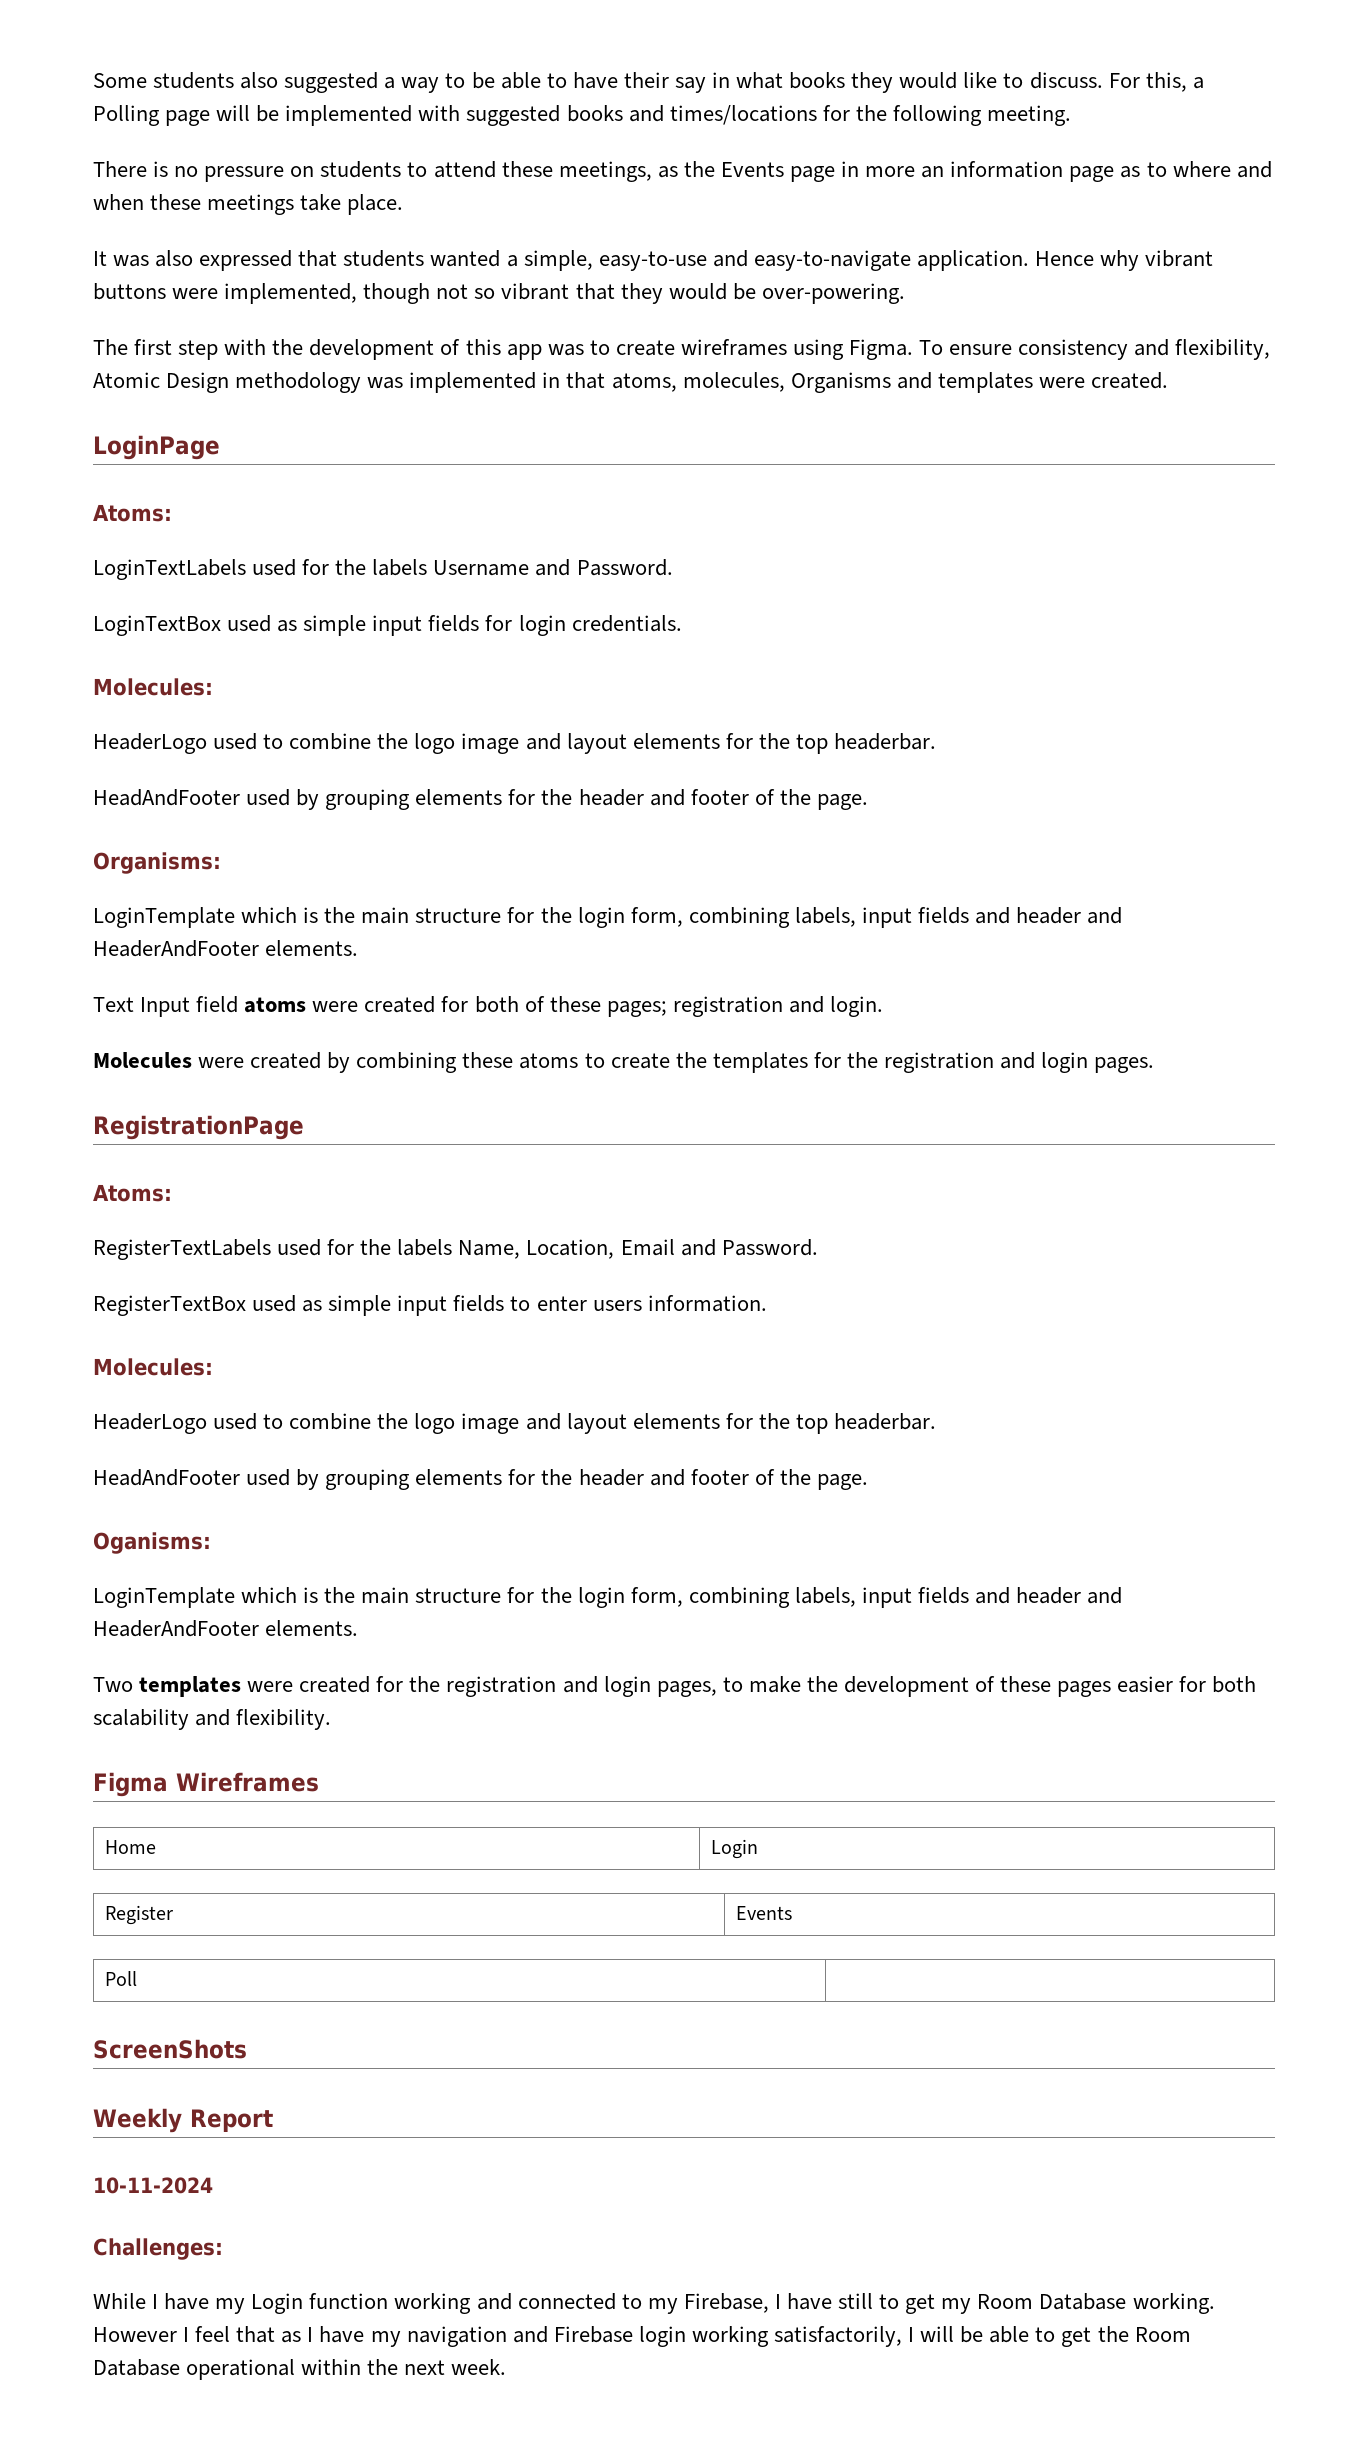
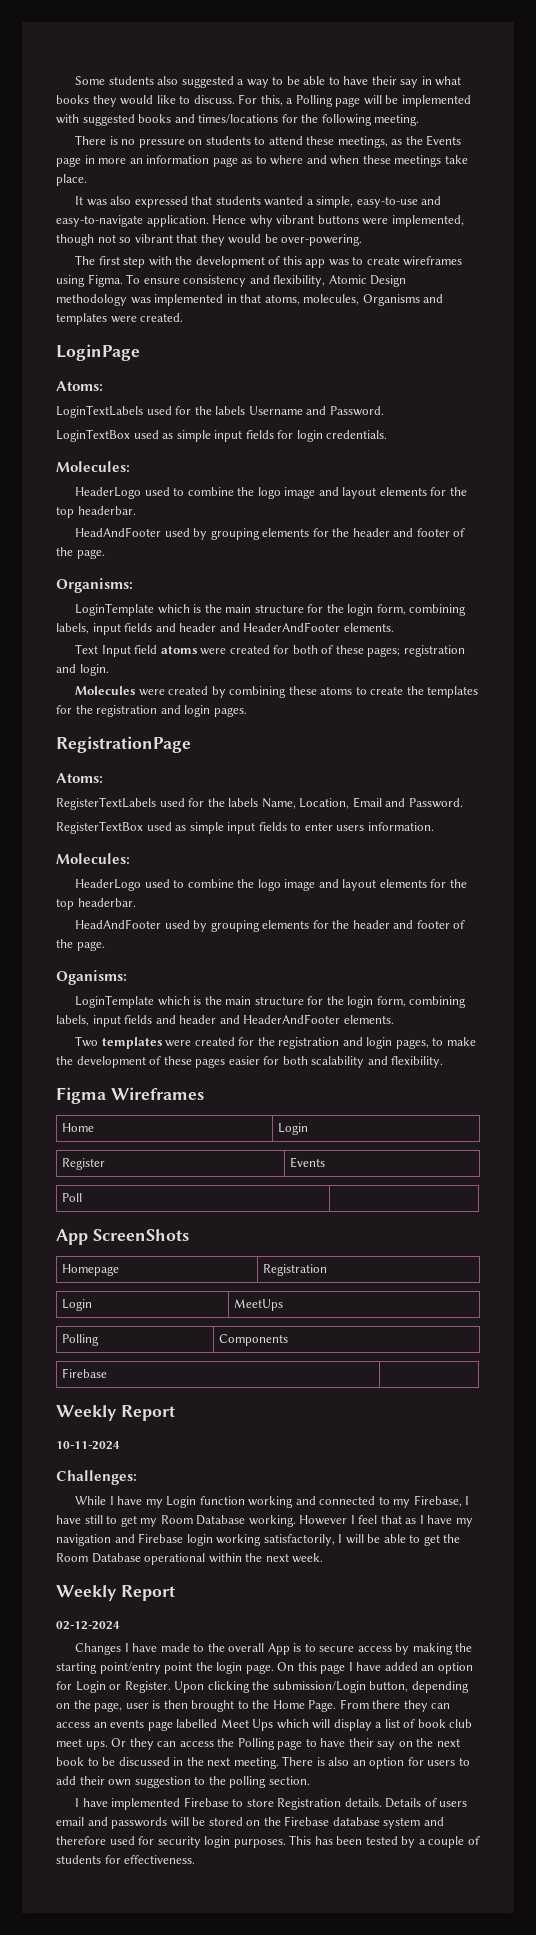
- ScreenShots
+ App ScreenShots
+ Homepage | Registration
+ Login | MeetUps
+ Polling | Components
+ Firebase |
  However I feel that as I have my navigation and Firebase login working satisfactorily, I will be able to get the Room Database operational within the next week.
+ Weekly Report
+ 02-12-2024
+ Changes I have made to the overall App is to secure access by making the starting point/entry point the login page. On this page I have added an option for Login or Register. Upon clicking the submission/Login button, depending on the page, user is then brought to the Home Page. From there they can access an events page labelled Meet Ups which will display a list of book club meet ups. Or they can access the Polling page to have their say on the next book to be discussed in the next meeting. There is also an option for users to add their own suggestion to the polling section.
+ I have implemented Firebase to store Registration details. Details of users email and passwords will be stored on the Firebase database system and therefore used for security login purposes. This has been tested by a couple of students for effectiveness.

